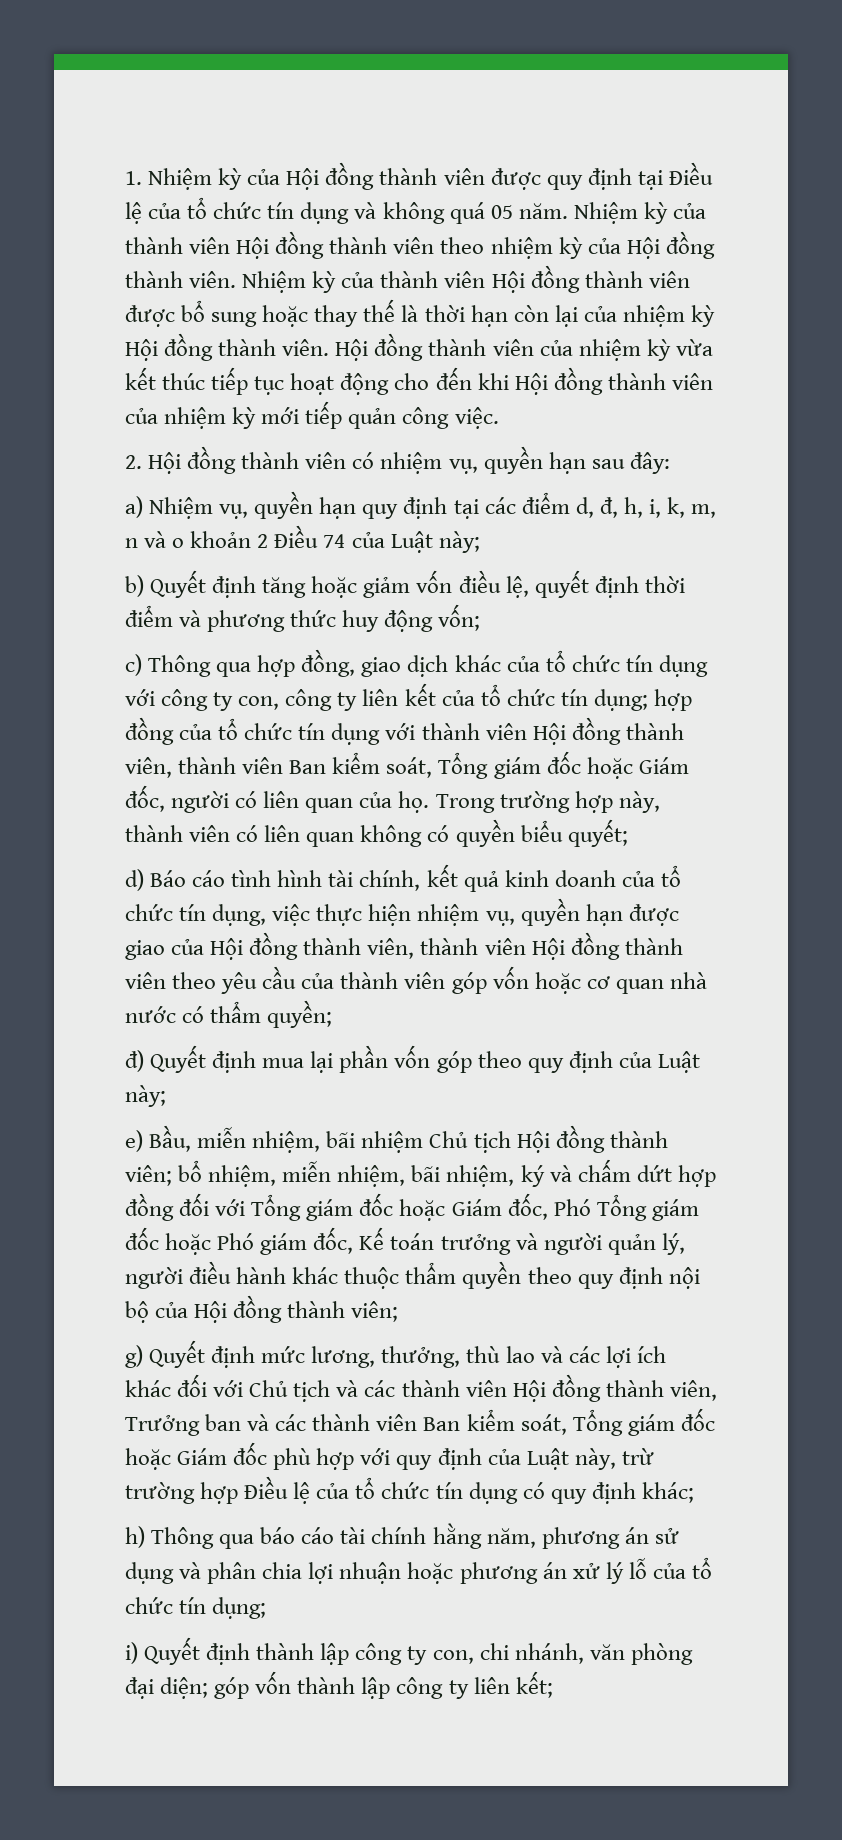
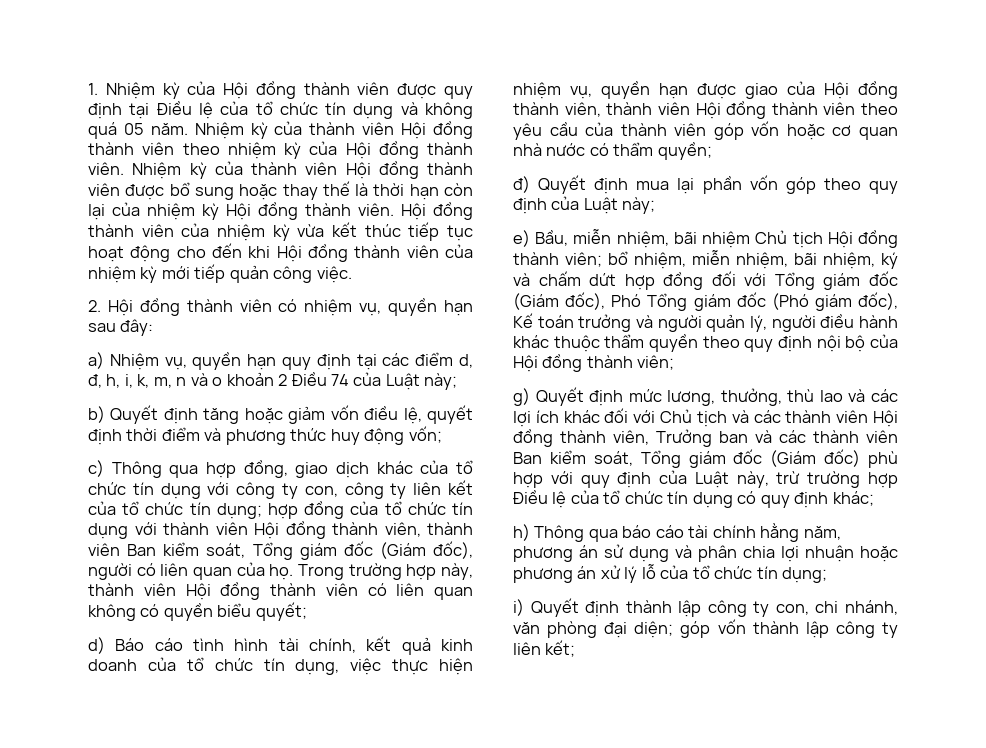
- c) Thông qua hợp đồng, giao dịch khác của tổ chức tín dụng với công ty con, công ty liên kết của tổ chức tín dụng; hợp đồng của tổ chức tín dụng với thành viên Hội đồng thành viên, thành viên Ban kiểm soát, Tổng giám đốc hoặc Giám đốc, người có liên quan của họ.
+ c) Thông qua hợp đồng, giao dịch khác của tổ chức tín dụng với công ty con, công ty liên kết của tổ chức tín dụng; hợp đồng của tổ chức tín dụng với thành viên Hội đồng thành viên, thành viên Ban kiểm soát, Tổng giám đốc (Giám đốc), người có liên quan của họ.
- Trong trường hợp này, thành viên có liên quan không có quyền biểu quyết;
+ Trong trường hợp này, thành viên Hội đồng thành viên có liên quan không có quyền biểu quyết;
- e) Bầu, miễn nhiệm, bãi nhiệm Chủ tịch Hội đồng thành viên; bổ nhiệm, miễn nhiệm, bãi nhiệm, ký và chấm dứt hợp đồng đối với Tổng giám đốc hoặc Giám đốc, Phó Tổng giám đốc hoặc Phó giám đốc, Kế toán trưởng và người quản lý, người điều hành khác thuộc thẩm quyền theo quy định nội bộ của Hội đồng thành viên;
+ e) Bầu, miễn nhiệm, bãi nhiệm Chủ tịch Hội đồng thành viên; bổ nhiệm, miễn nhiệm, bãi nhiệm, ký và chấm dứt hợp đồng đối với Tổng giám đốc (Giám đốc), Phó Tổng giám đốc (Phó giám đốc), Kế toán trưởng và người quản lý, người điều hành khác thuộc thẩm quyền theo quy định nội bộ của Hội đồng thành viên;
- g) Quyết định mức lương, thưởng, thù lao và các lợi ích khác đối với Chủ tịch và các thành viên Hội đồng thành viên, Trưởng ban và các thành viên Ban kiểm soát, Tổng giám đốc hoặc Giám đốc phù hợp với quy định của Luật này, trừ trường hợp Điều lệ của tổ chức tín dụng có quy định khác;
+ g) Quyết định mức lương, thưởng, thù lao và các lợi ích khác đối với Chủ tịch và các thành viên Hội đồng thành viên, Trưởng ban và các thành viên Ban kiểm soát, Tổng giám đốc (Giám đốc) phù hợp với quy định của Luật này, trừ trường hợp Điều lệ của tổ chức tín dụng có quy định khác;

